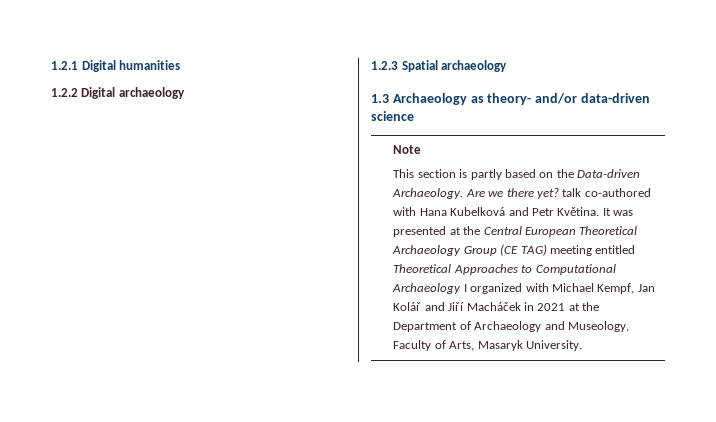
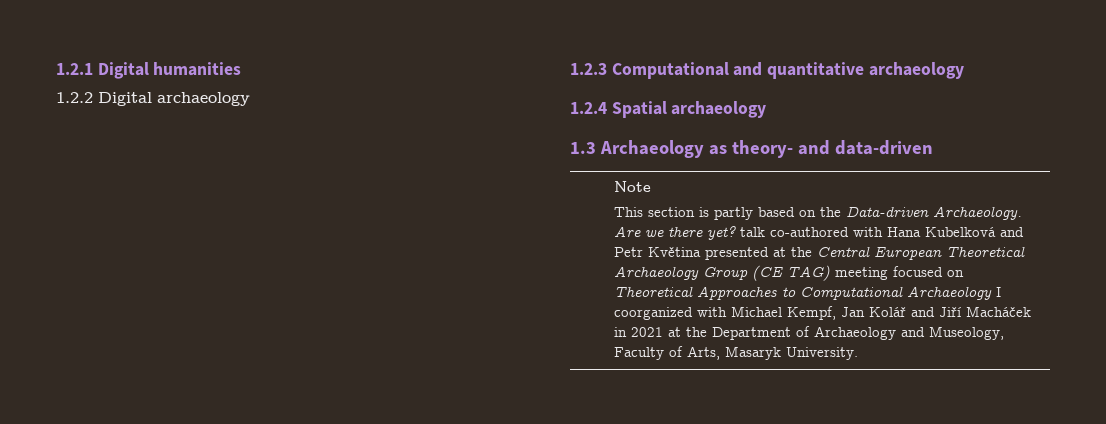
- 1.2.3 Spatial archaeology
+ 1.2.3 Computational and quantitative archaeology
+ 1.2.4 Spatial archaeology
- 1.3 Archaeology as theory- and/or data-driven science
+ 1.3 Archaeology as theory- and data-driven
- Are we there yet? talk co-authored with Hana Kubelková and Petr Květina. It was presented at the Central European Theoretical Archaeology Group (CE TAG) meeting entitled Theoretical Approaches to Computational Archaeology I organized with Michael Kempf, Jan Kolář and Jiří Macháček in 2021 at the Department of Archaeology and Museology, Faculty of Arts, Masaryk University.
+ Are we there yet? talk co-authored with Hana Kubelková and Petr Květina presented at the Central European Theoretical Archaeology Group (CE TAG) meeting focused on Theoretical Approaches to Computational Archaeology I coorganized with Michael Kempf, Jan Kolář and Jiří Macháček in 2021 at the Department of Archaeology and Museology, Faculty of Arts, Masaryk University.

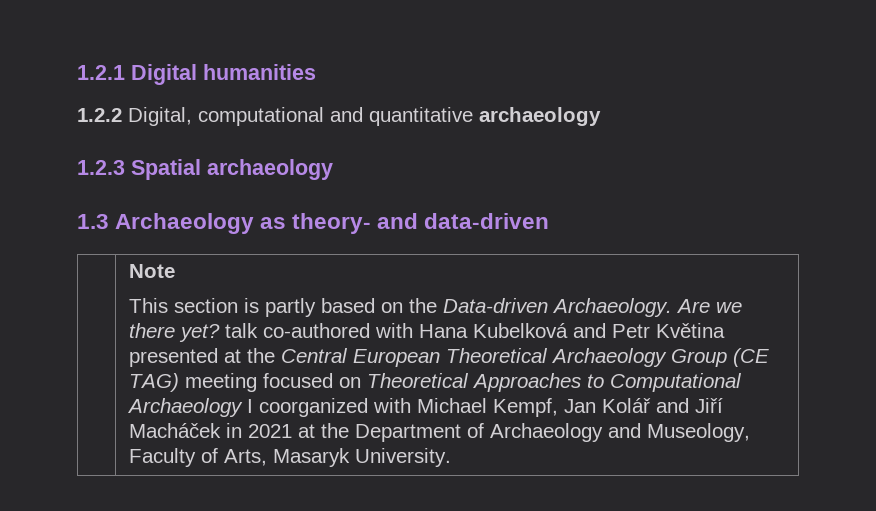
- 1.2.2 Digital archaeology
- 1.2.3 Computational and quantitative archaeology
+ 1.2.2 Digital, computational and quantitative archaeology
- 1.2.4 Spatial archaeology
+ 1.2.3 Spatial archaeology

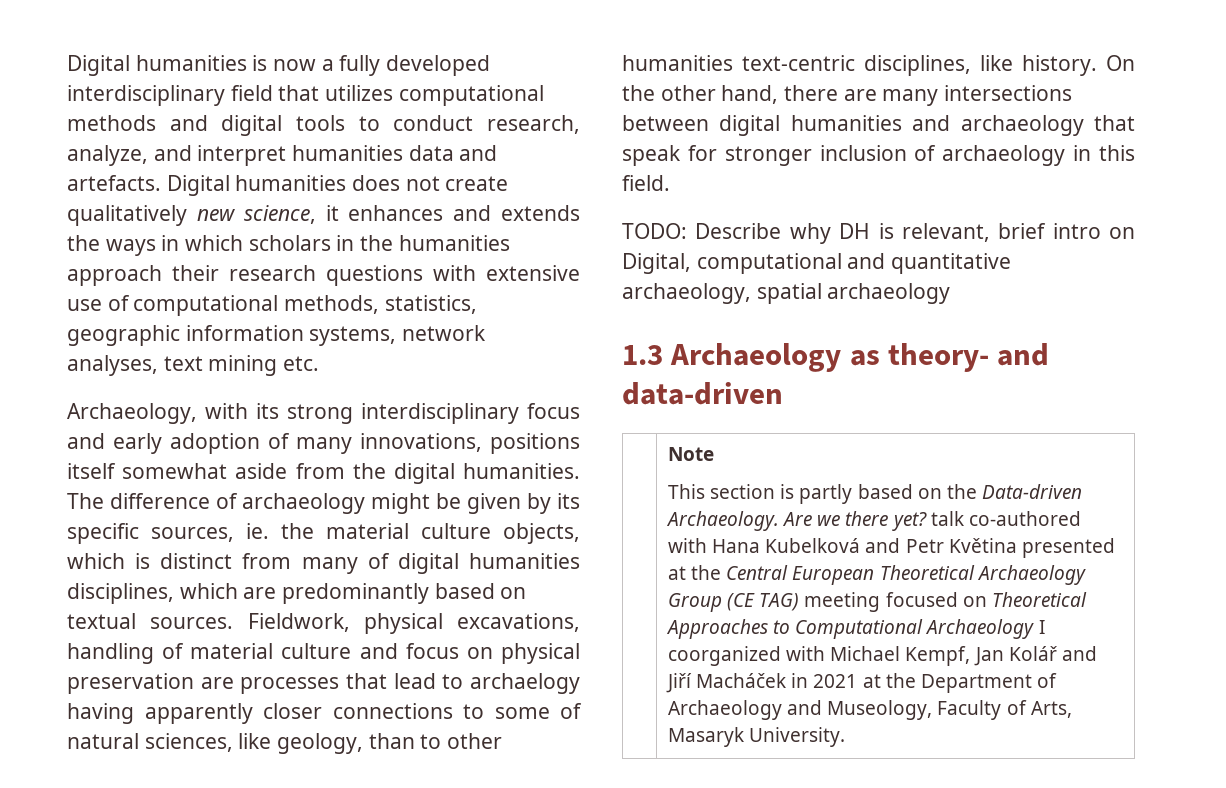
- 1.2.1 Digital humanities
- 1.2.2 Digital, computational and quantitative archaeology
- 1.2.3 Spatial archaeology
+ Digital humanities is now a fully developed interdisciplinary field that utilizes computational methods and digital tools to conduct research, analyze, and interpret humanities data and artefacts. Digital humanities does not create qualitatively new science, it enhances and extends the ways in which scholars in the humanities approach their research questions with extensive use of computational methods, statistics, geographic information systems, network analyses, text mining etc.
+ Archaeology, with its strong interdisciplinary focus and early adoption of many innovations, positions itself somewhat aside from the digital humanities. The difference of archaeology might be given by its specific sources, ie. the material culture objects, which is distinct from many of digital humanities disciplines, which are predominantly based on textual sources. Fieldwork, physical excavations, handling of material culture and focus on physical preservation are processes that lead to archaelogy having apparently closer connections to some of natural sciences, like geology, than to other humanities text-centric disciplines, like history. On the other hand, there are many intersections between digital humanities and archaeology that speak for stronger inclusion of archaeology in this field.
+ TODO: Describe why DH is relevant, brief intro on Digital, computational and quantitative archaeology, spatial archaeology

